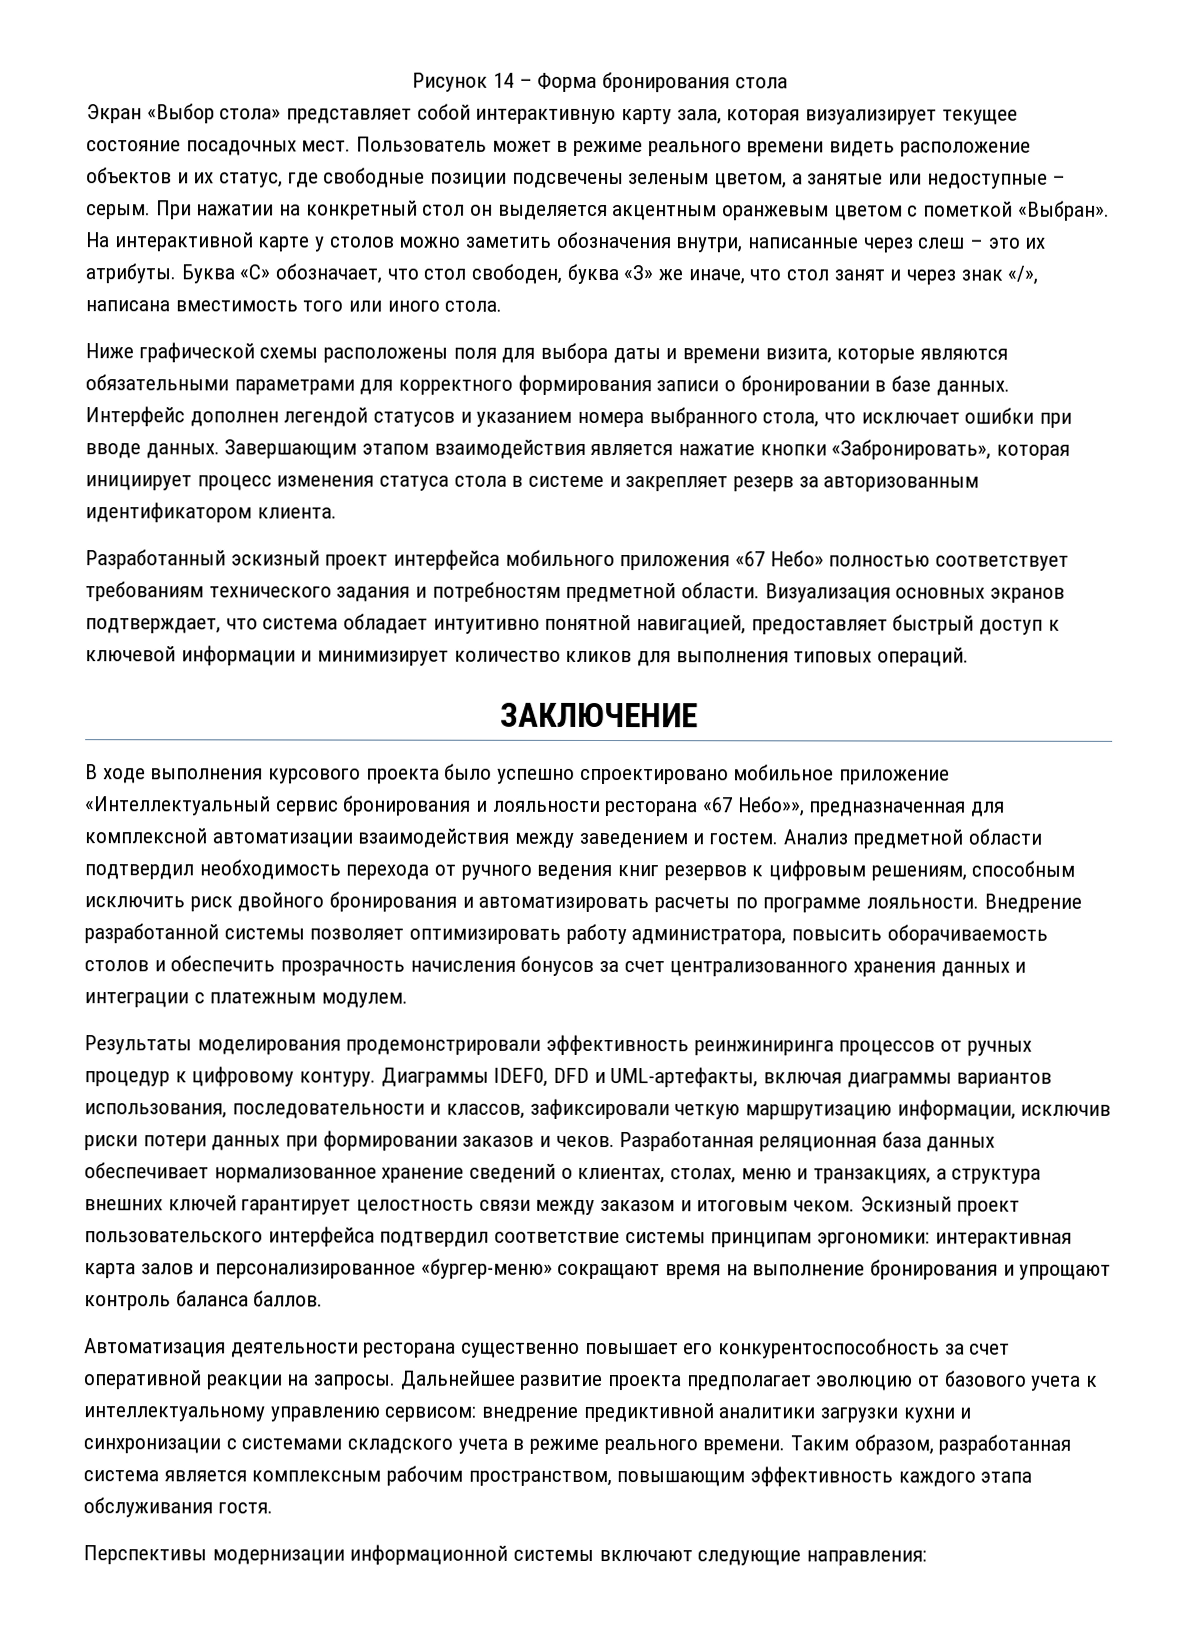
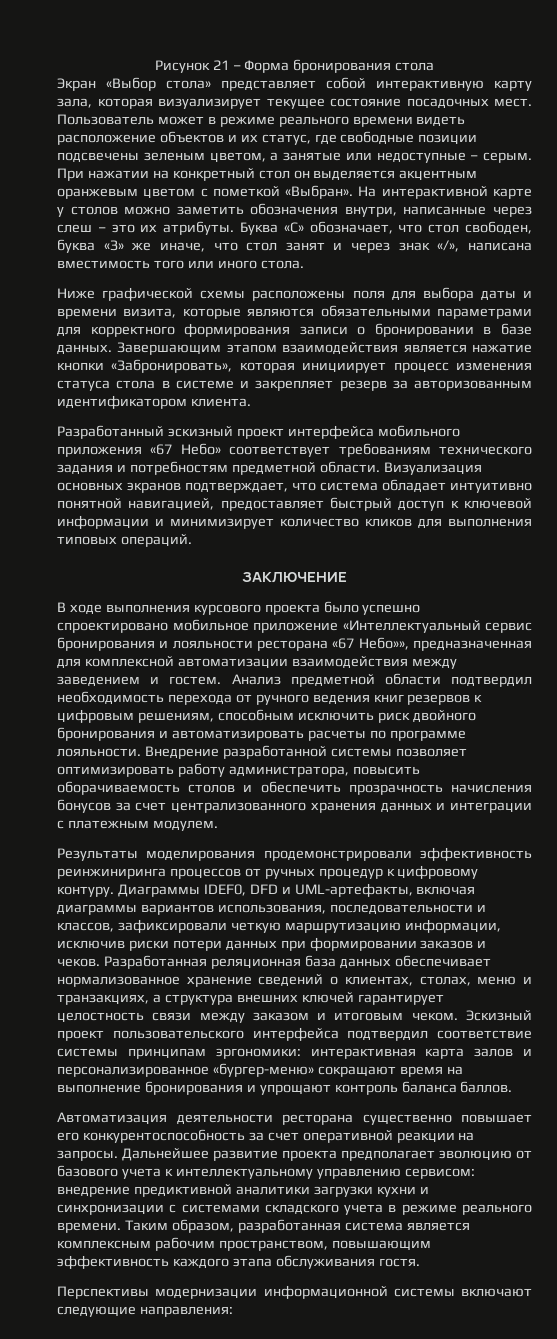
- Рисунок 14 – Форма бронирования стола
+ Рисунок 21 – Форма бронирования стола
- Интерфейс дополнен легендой статусов и указанием номера выбранного стола, что исключает ошибки при вводе данных.
- Разработанный эскизный проект интерфейса мобильного приложения «67 Небо» полностью соответствует требованиям технического задания и потребностям предметной области.
+ Разработанный эскизный проект интерфейса мобильного приложения «67 Небо» соответствует требованиям технического задания и потребностям предметной области.

